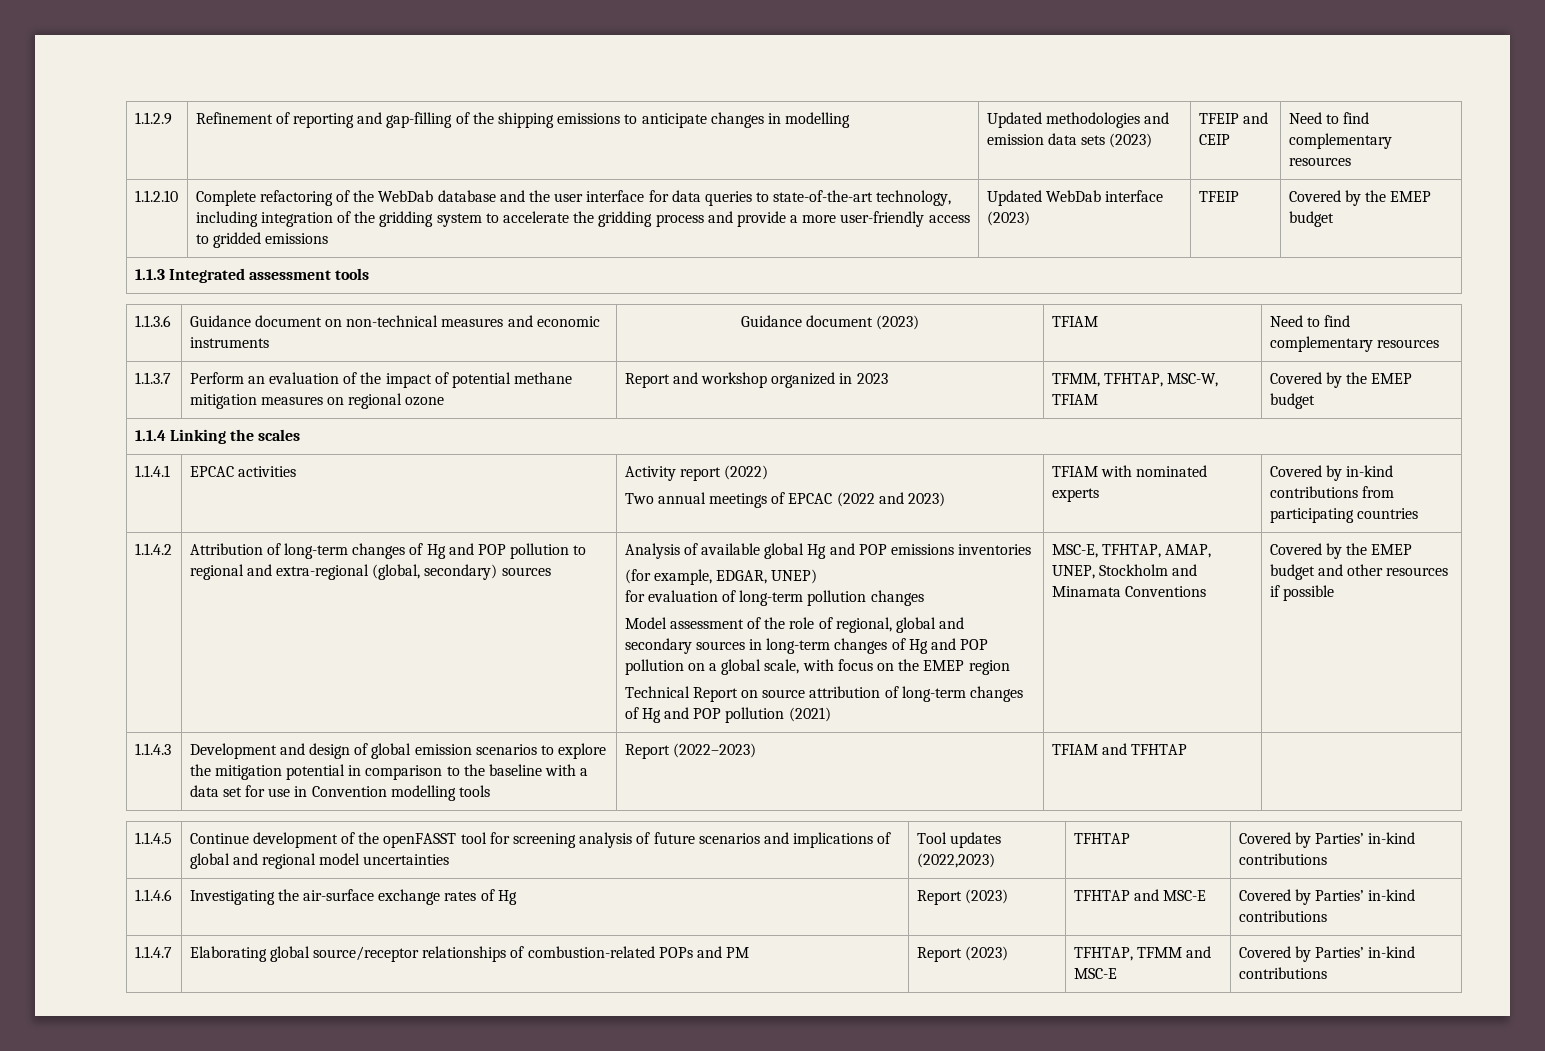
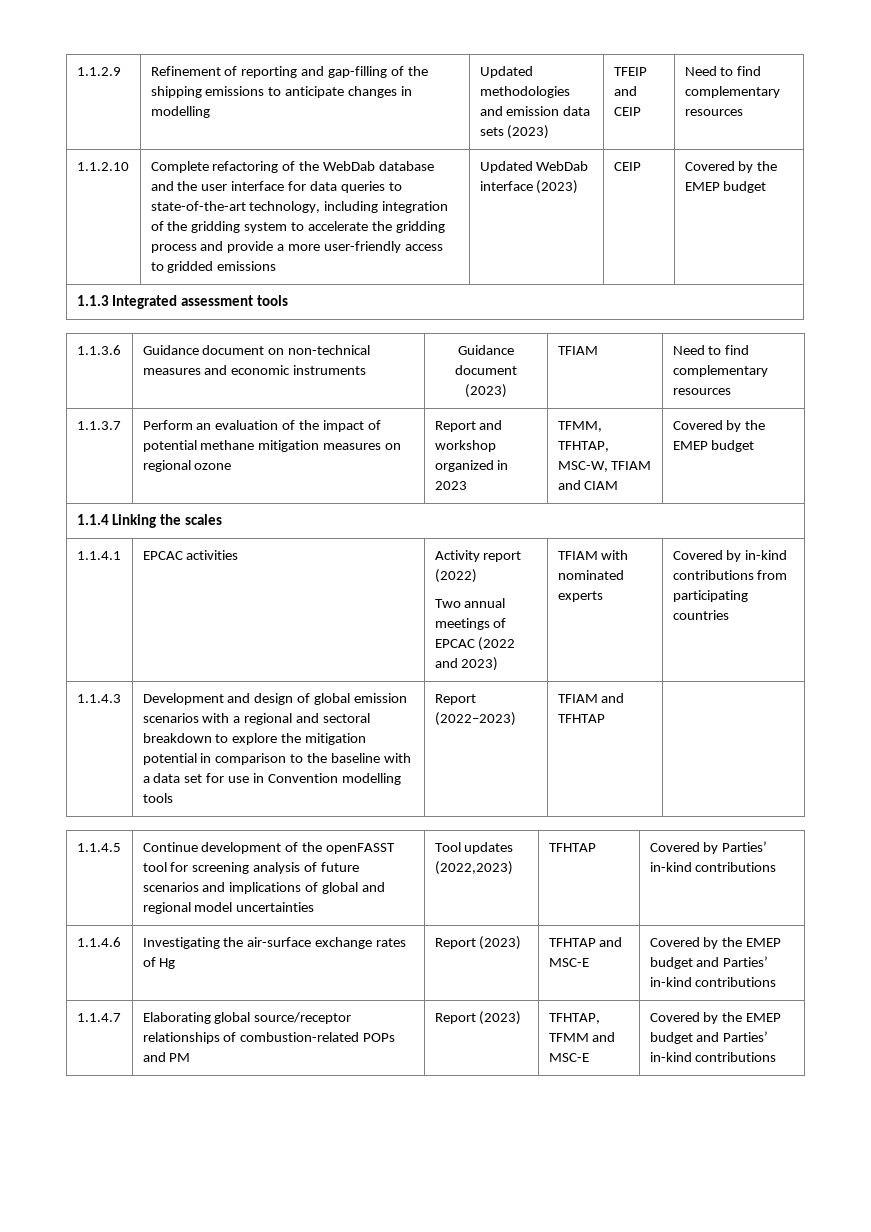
- Updated WebDab interface (2023) | TFEIP
+ Updated WebDab interface (2023) | CEIP
- 1.1.3.7 | Perform an evaluation of the impact of potential methane mitigation measures on regional ozone | Report and workshop organized in 2023 | TFMM, TFHTAP, MSC-W, TFIAM | Covered by the EMEP budget
+ 1.1.3.7 | Perform an evaluation of the impact of potential methane mitigation measures on regional ozone | Report and workshop organized in 2023 | TFMM, TFHTAP, MSC-W, TFIAM and CIAM | Covered by the EMEP budget
- 1.1.4.2 | Attribution of long-term changes of Hg and POP pollution to regional and extra-regional (global, secondary) sources | Analysis of available global Hg and POP emissions inventories
- (for example, EDGAR, UNEP)
- for evaluation of long-term pollution changes
- Model assessment of the role of regional, global and secondary sources in long-term changes of Hg and POP pollution on a global scale, with focus on the EMEP region
- Technical Report on source attribution of long-term changes of Hg and POP pollution (2021) | MSC-E, TFHTAP, AMAP, UNEP, Stockholm and Minamata Conventions | Covered by the EMEP budget and other resources if possible
- 1.1.4.3 | Development and design of global emission scenarios to explore the mitigation potential in comparison to the baseline with a data set for use in Convention modelling tools | Report (2022–2023) | TFIAM and TFHTAP |
+ 1.1.4.3 | Development and design of global emission scenarios with a regional and sectoral breakdown to explore the mitigation potential in comparison to the baseline with a data set for use in Convention modelling tools | Report (2022–2023) | TFIAM and TFHTAP |
- 1.1.4.6 | Investigating the air-surface exchange rates of Hg | Report (2023) | TFHTAP and MSC-E | Covered by Parties’ in-kind contributions
+ 1.1.4.6 | Investigating the air-surface exchange rates of Hg | Report (2023) | TFHTAP and MSC-E | Covered by the EMEP budget and Parties’ in-kind contributions
- 1.1.4.7 | Elaborating global source/receptor relationships of combustion-related POPs and PM | Report (2023) | TFHTAP, TFMM and MSC-E | Covered by Parties’ in-kind contributions
+ 1.1.4.7 | Elaborating global source/receptor relationships of combustion-related POPs and PM | Report (2023) | TFHTAP, TFMM and MSC-E | Covered by the EMEP budget and Parties’ in-kind contributions

